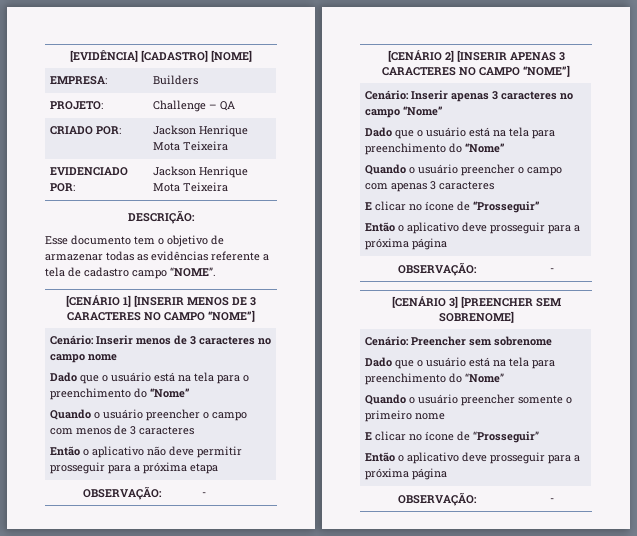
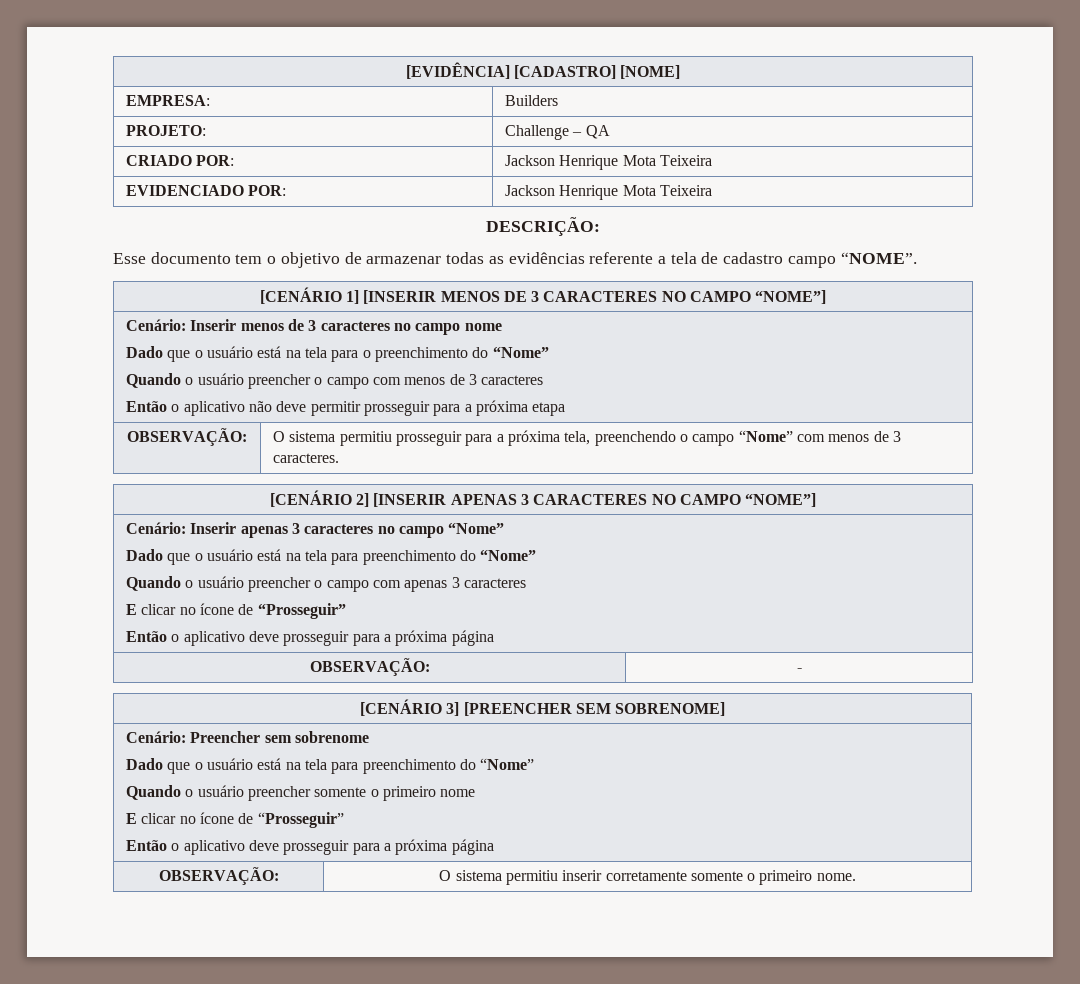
  Então o aplicativo não deve permitir prosseguir para a próxima etapa
- OBSERVAÇÃO: | -
+ OBSERVAÇÃO: | O sistema permitiu prosseguir para a próxima tela, preenchendo o campo “Nome” com menos de 3 caracteres.
  Cenário: Preencher sem sobrenome
  Dado que o usuário está na tela para preenchimento do “Nome”
  Quando o usuário preencher somente o primeiro nome
  E clicar no ícone de “Prosseguir”
  Então o aplicativo deve prosseguir para a próxima página
- OBSERVAÇÃO: | -
+ OBSERVAÇÃO: | O sistema permitiu inserir corretamente somente o primeiro nome.

